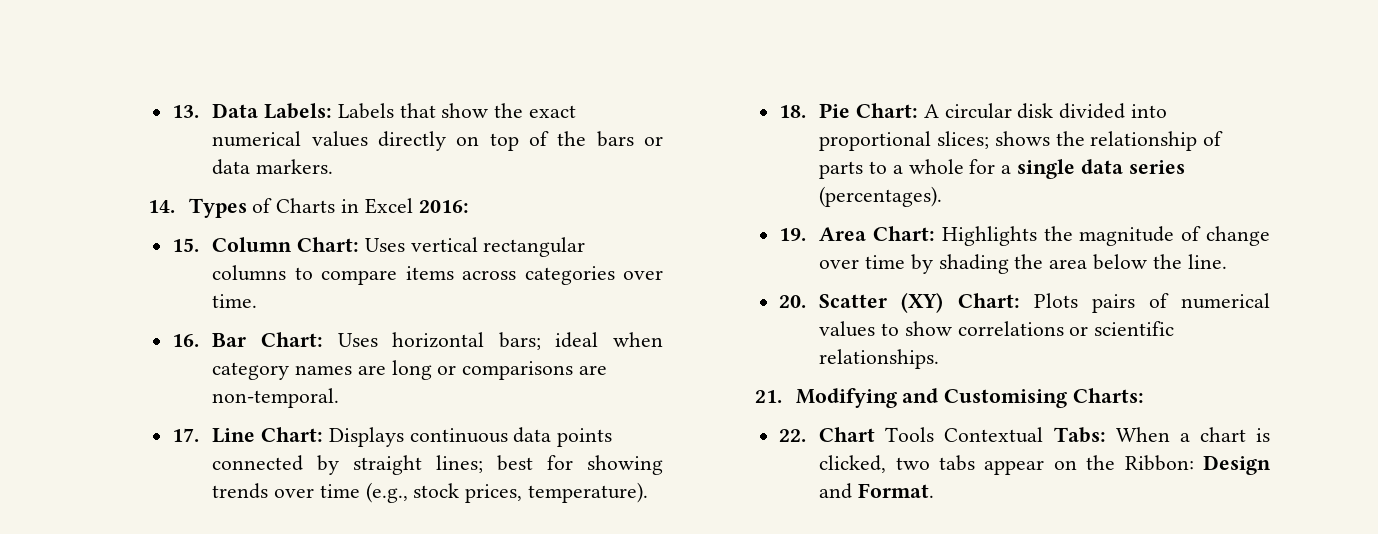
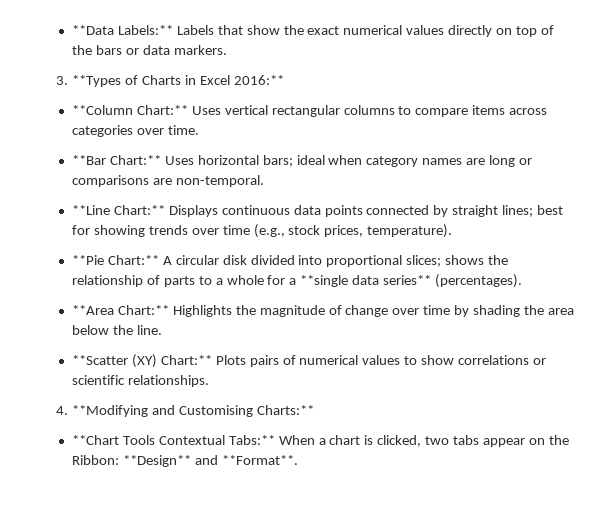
- 13. Data Labels: Labels that show the exact numerical values directly on top of the bars or data markers.
+ **Data Labels:** Labels that show the exact numerical values directly on top of the bars or data markers.
- 14. Types of Charts in Excel 2016:
- 15. Column Chart: Uses vertical rectangular columns to compare items across categories over time.
+ 3. **Types of Charts in Excel 2016:**
+ **Column Chart:** Uses vertical rectangular columns to compare items across categories over time.
- 16. Bar Chart: Uses horizontal bars; ideal when category names are long or comparisons are non-temporal.
+ **Bar Chart:** Uses horizontal bars; ideal when category names are long or comparisons are non-temporal.
- 17. Line Chart: Displays continuous data points connected by straight lines; best for showing trends over time (e.g., stock prices, temperature).
+ **Line Chart:** Displays continuous data points connected by straight lines; best for showing trends over time (e.g., stock prices, temperature).
- 18. Pie Chart: A circular disk divided into proportional slices; shows the relationship of parts to a whole for a single data series (percentages).
- 19. Area Chart: Highlights the magnitude of change over time by shading the area below the line.
+ **Pie Chart:** A circular disk divided into proportional slices; shows the relationship of parts to a whole for a **single data series** (percentages).
+ **Area Chart:** Highlights the magnitude of change over time by shading the area below the line.
- 20. Scatter (XY) Chart: Plots pairs of numerical values to show correlations or scientific relationships.
+ **Scatter (XY) Chart:** Plots pairs of numerical values to show correlations or scientific relationships.
- 21. Modifying and Customising Charts:
- 22. Chart Tools Contextual Tabs: When a chart is clicked, two tabs appear on the Ribbon: Design and Format.
+ 4. **Modifying and Customising Charts:**
+ **Chart Tools Contextual Tabs:** When a chart is clicked, two tabs appear on the Ribbon: **Design** and **Format**.

